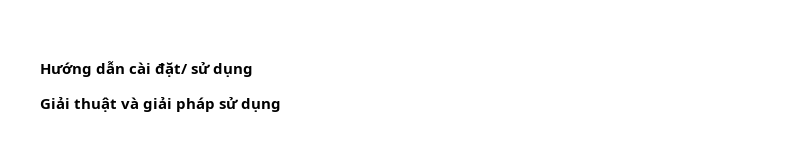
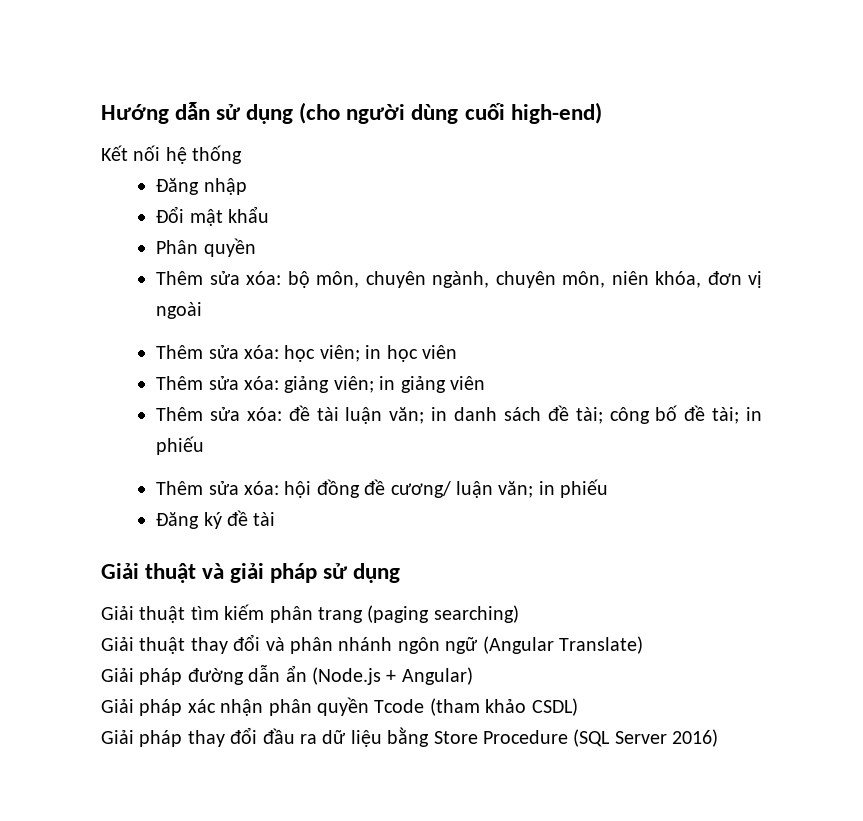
- Hướng dẫn cài đặt/ sử dụng
+ Hướng dẫn sử dụng (cho người dùng cuối high-end)
+ Kết nối hệ thống
+ Đăng nhập
+ Đổi mật khẩu
+ Phân quyền
+ Thêm sửa xóa: bộ môn, chuyên ngành, chuyên môn, niên khóa, đơn vị ngoài
+ Thêm sửa xóa: học viên; in học viên
+ Thêm sửa xóa: giảng viên; in giảng viên
+ Thêm sửa xóa: đề tài luận văn; in danh sách đề tài; công bố đề tài; in phiếu
+ Thêm sửa xóa: hội đồng đề cương/ luận văn; in phiếu
+ Đăng ký đề tài
+ Giải thuật tìm kiếm phân trang (paging searching)
+ Giải thuật thay đổi và phân nhánh ngôn ngữ (Angular Translate)
+ Giải pháp đường dẫn ẩn (Node.js + Angular)
+ Giải pháp xác nhận phân quyền Tcode (tham khảo CSDL)
+ Giải pháp thay đổi đầu ra dữ liệu bằng Store Procedure (SQL Server 2016)

